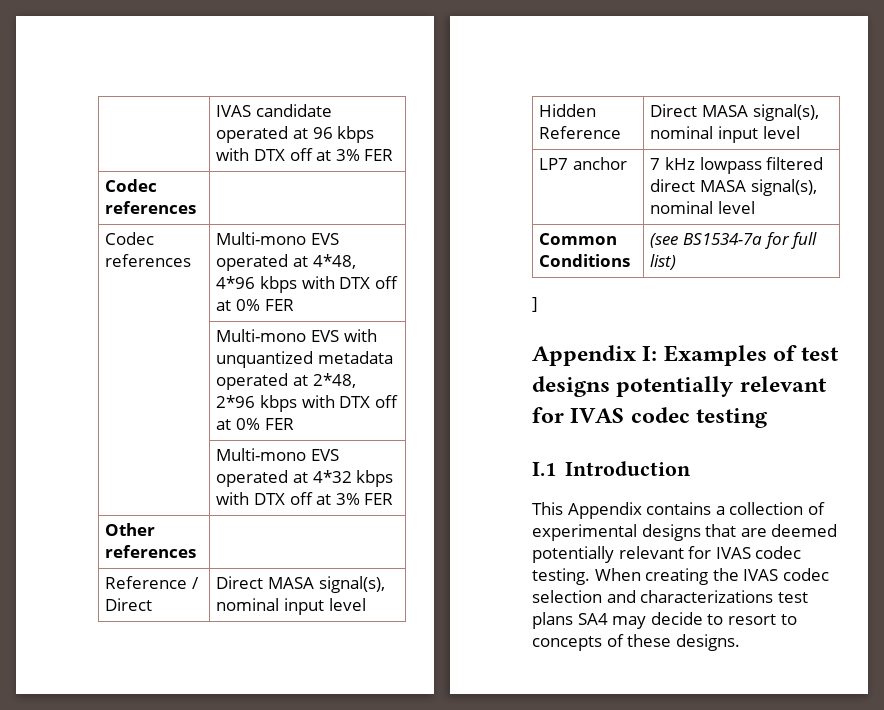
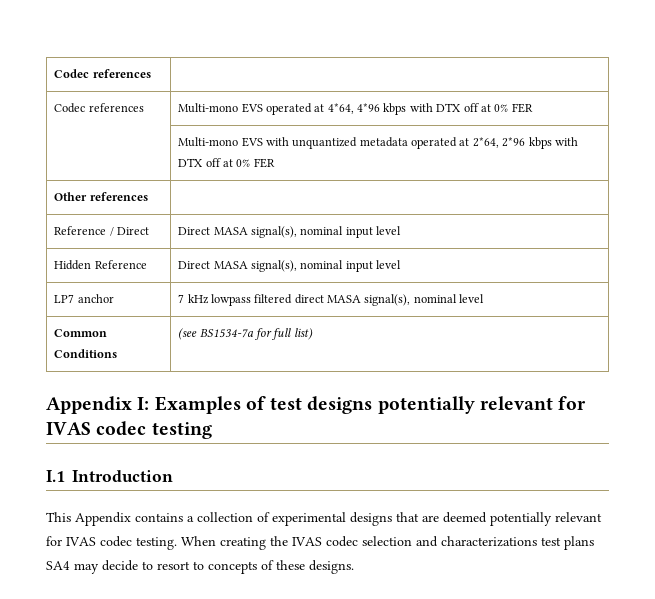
- | IVAS candidate operated at 96 kbps with DTX off at 3% FER
- Codec references | Multi-mono EVS operated at 4*48, 4*96 kbps with DTX off at 0% FER
+ Codec references | Multi-mono EVS operated at 4*64, 4*96 kbps with DTX off at 0% FER
- | Multi-mono EVS with unquantized metadata operated at 2*48, 2*96 kbps with DTX off at 0% FER
+ | Multi-mono EVS with unquantized metadata operated at 2*64, 2*96 kbps with DTX off at 0% FER
- | Multi-mono EVS operated at 4*32 kbps with DTX off at 3% FER
- ]

